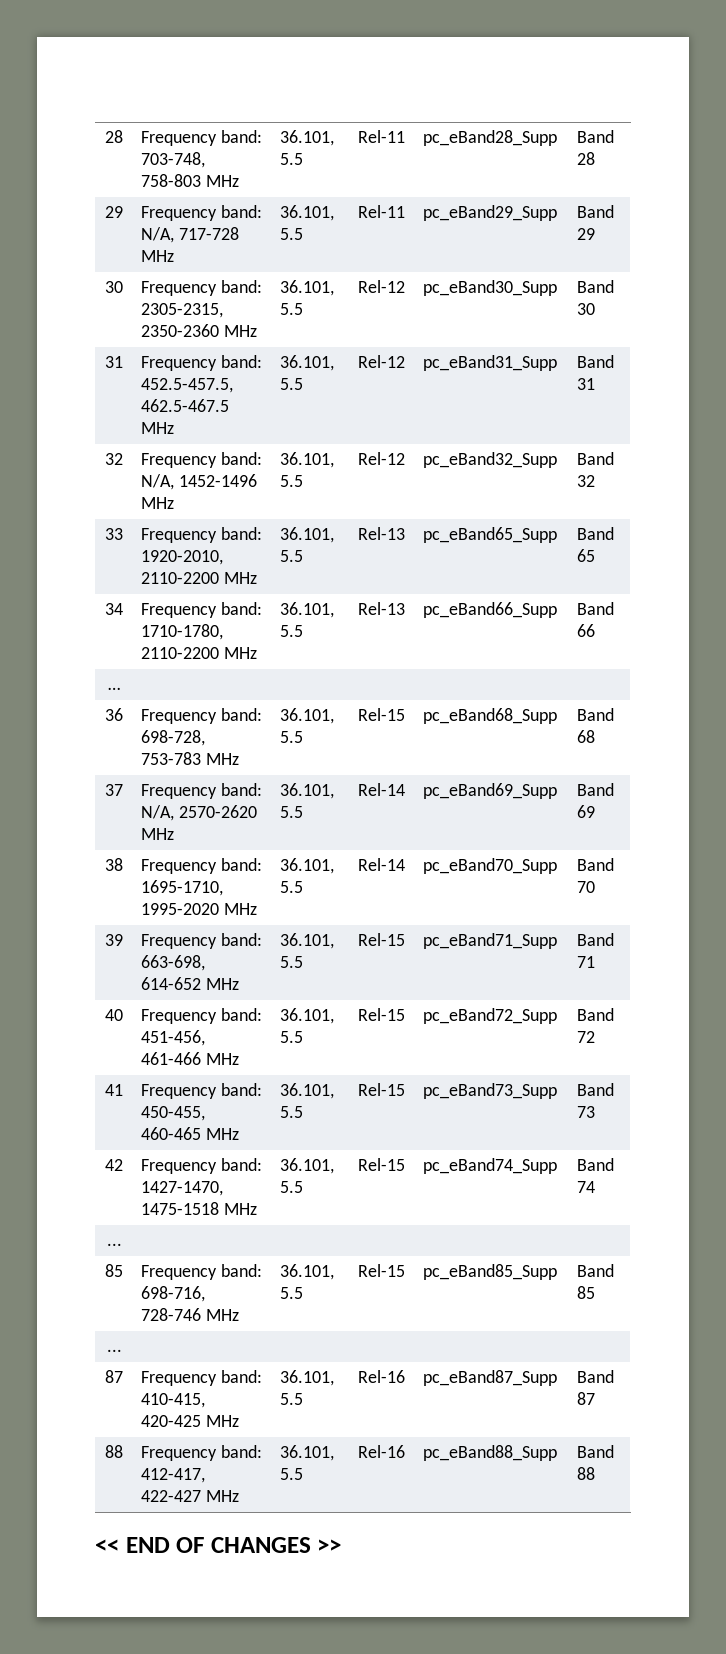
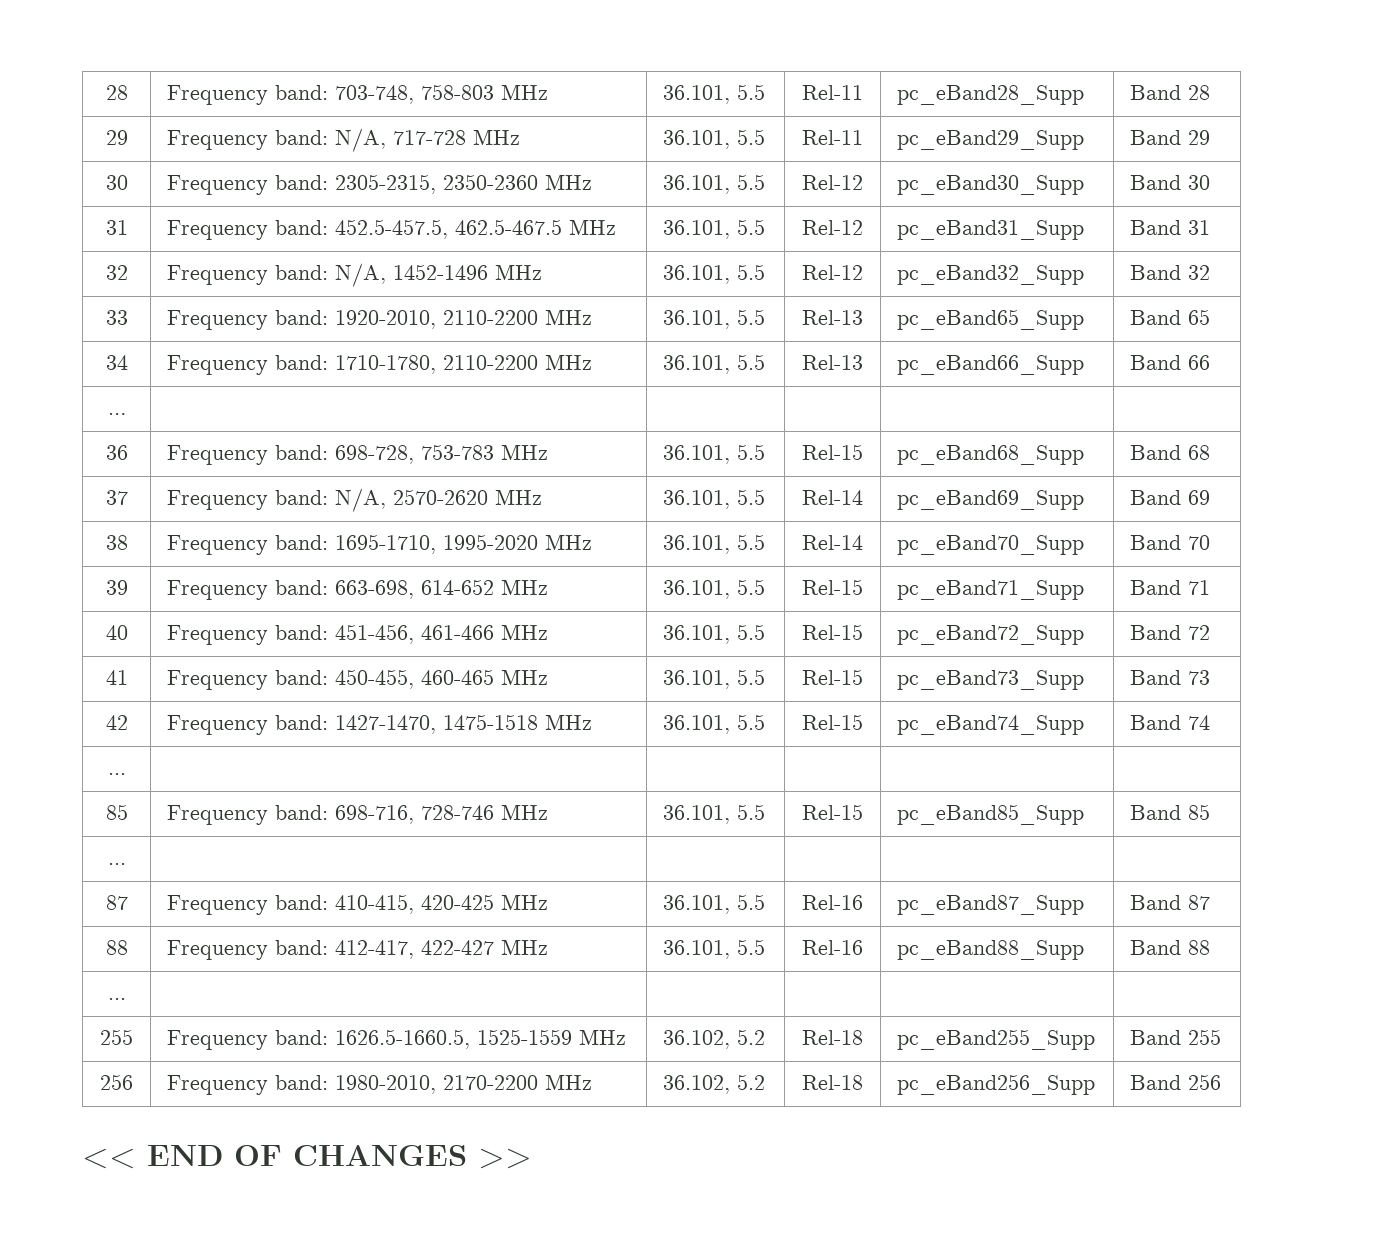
  88 | Frequency band: 412-417, 422-427 MHz | 36.101, 5.5 | Rel-16 | pc_eBand88_Supp | Band 88
+ ... | | | | |
+ 255 | Frequency band: 1626.5-1660.5, 1525-1559 MHz | 36.102, 5.2 | Rel-18 | pc_eBand255_Supp | Band 255
+ 256 | Frequency band: 1980-2010, 2170-2200 MHz | 36.102, 5.2 | Rel-18 | pc_eBand256_Supp | Band 256

